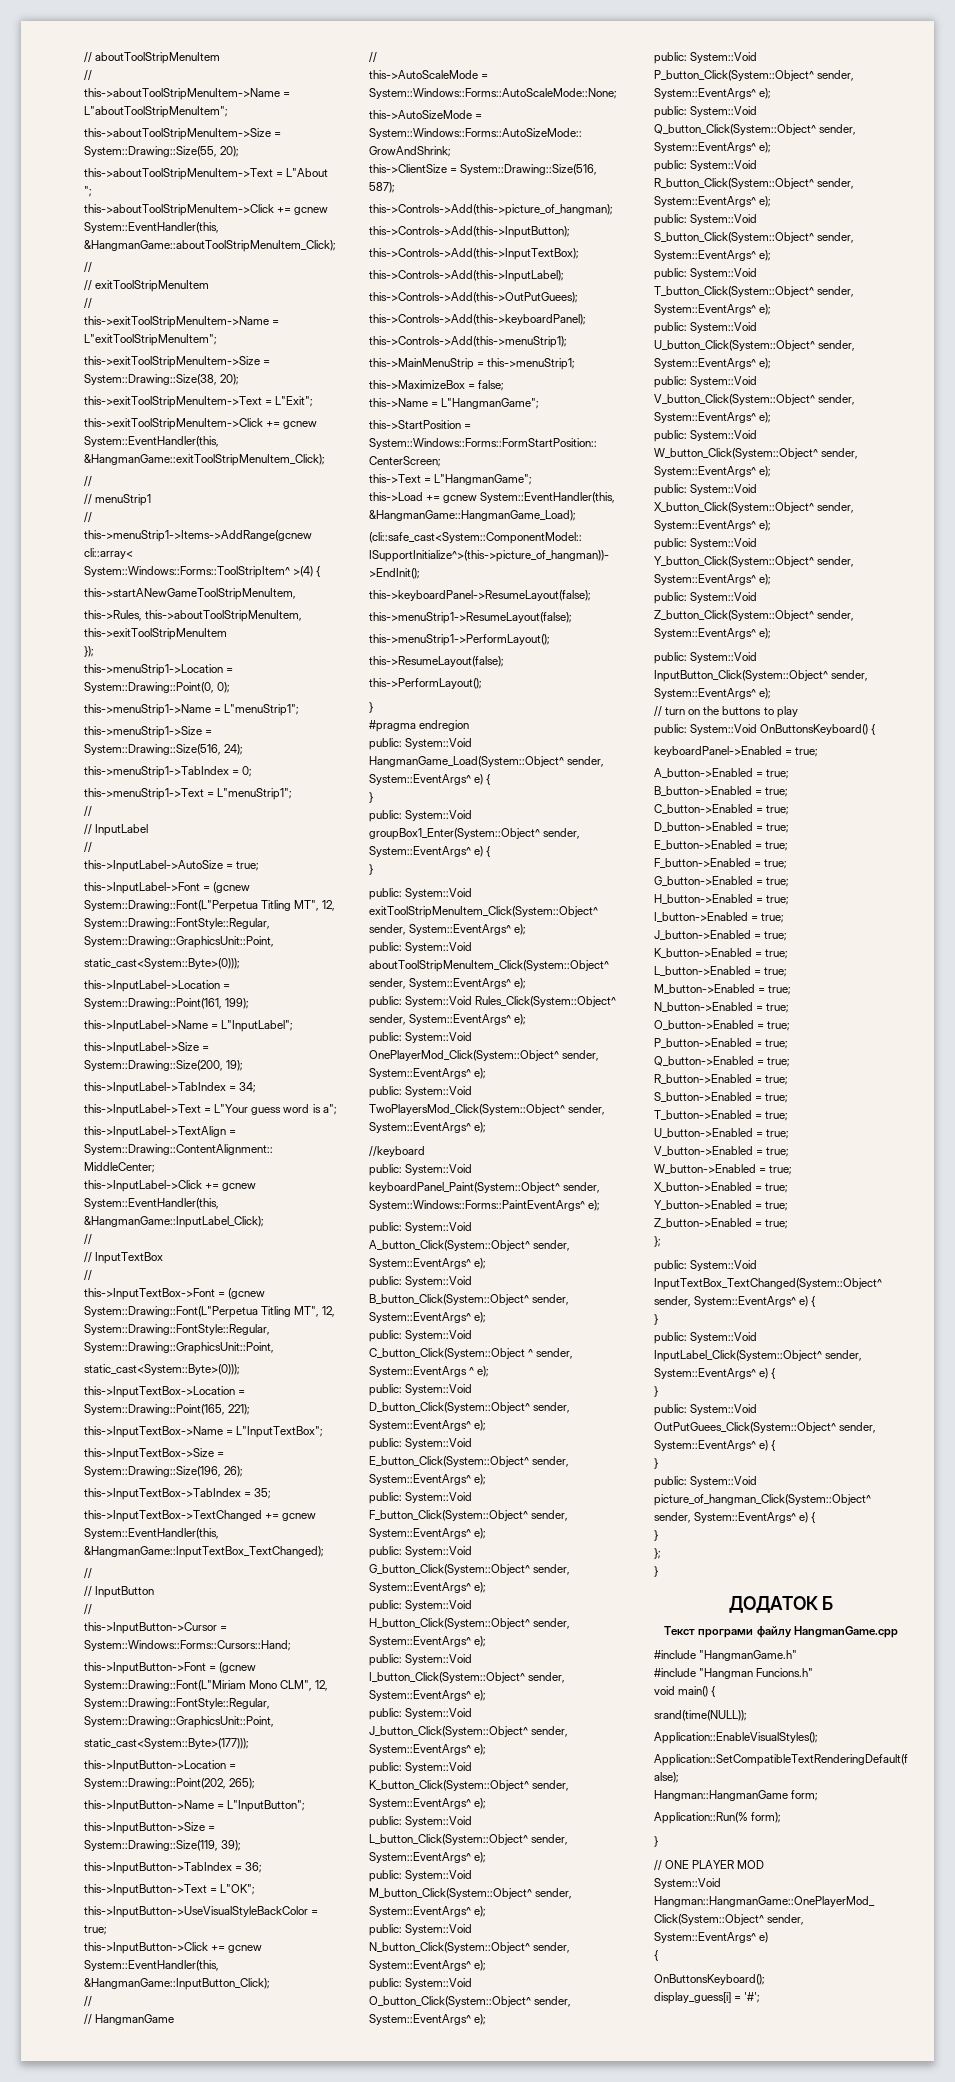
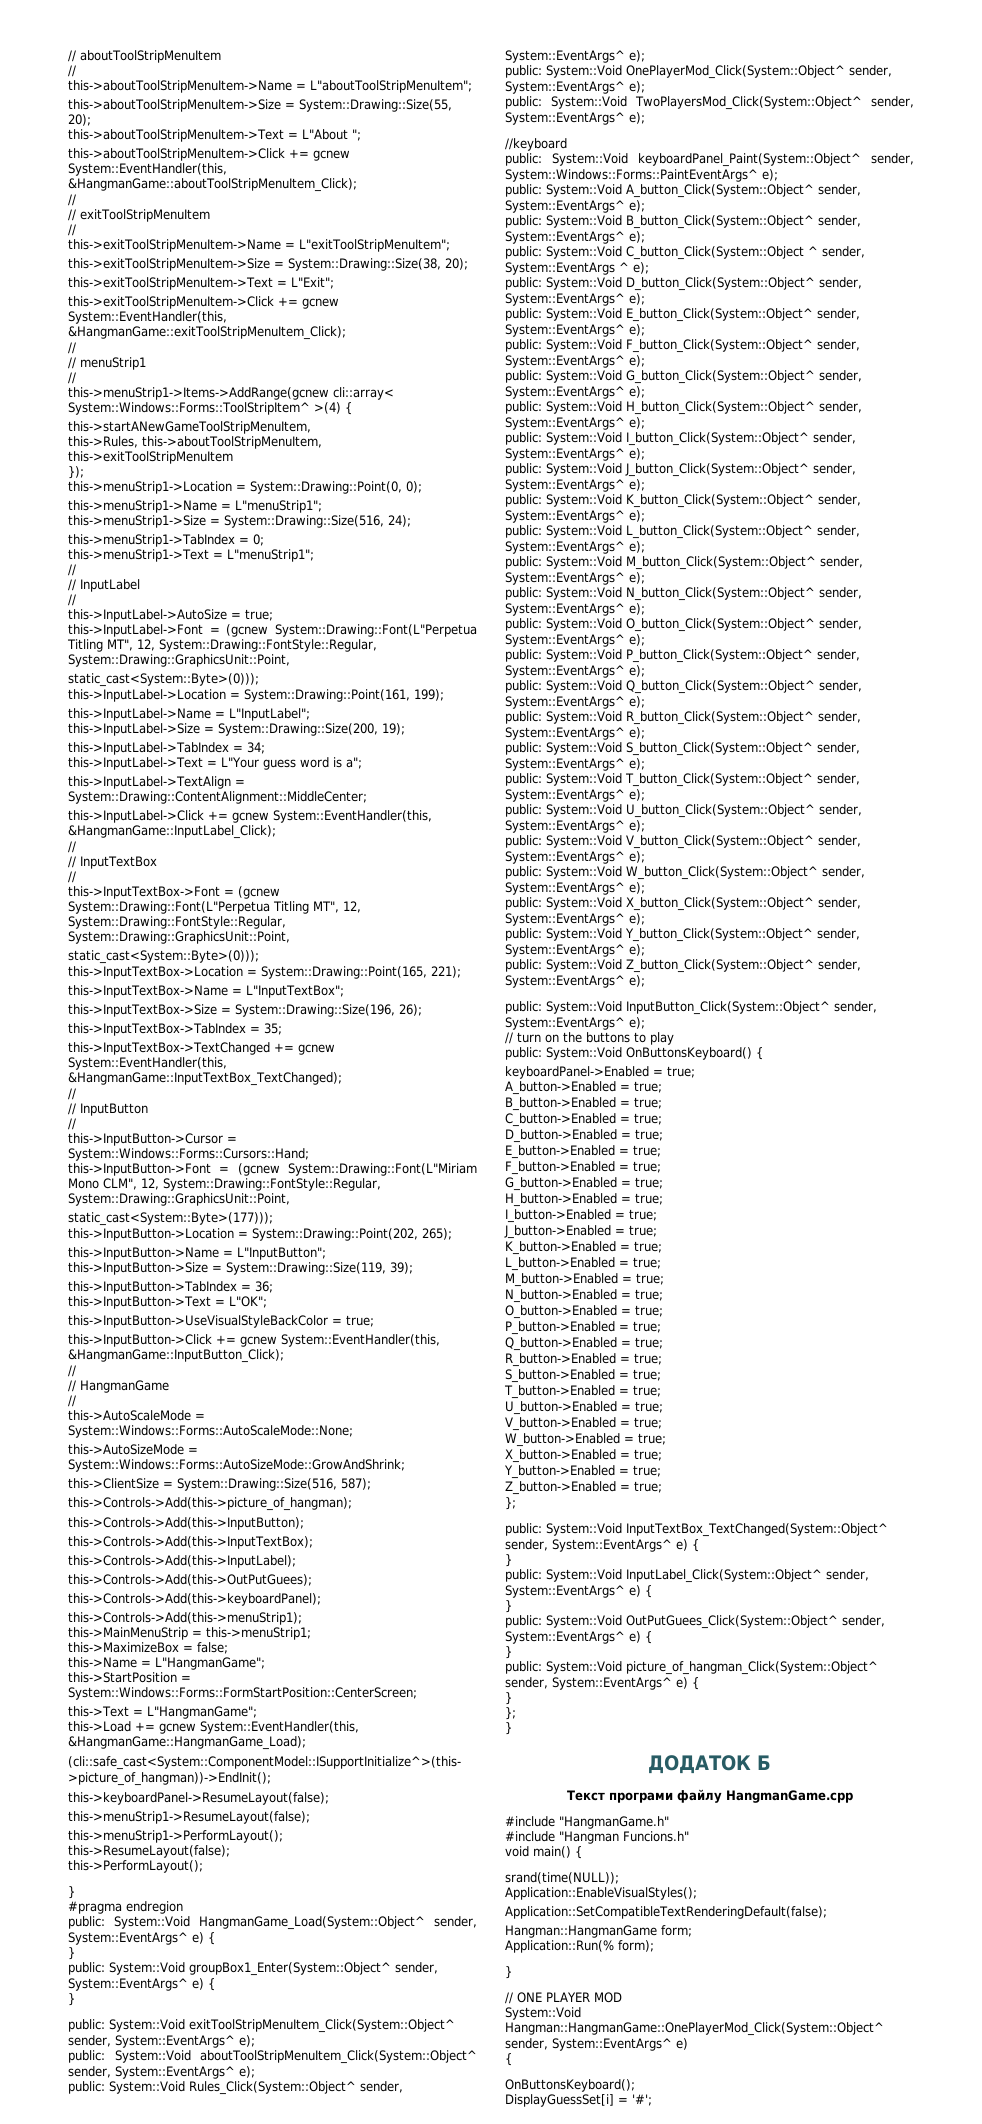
- display_guess[i] = '#';
+ DisplayGuessSet[i] = '#';

